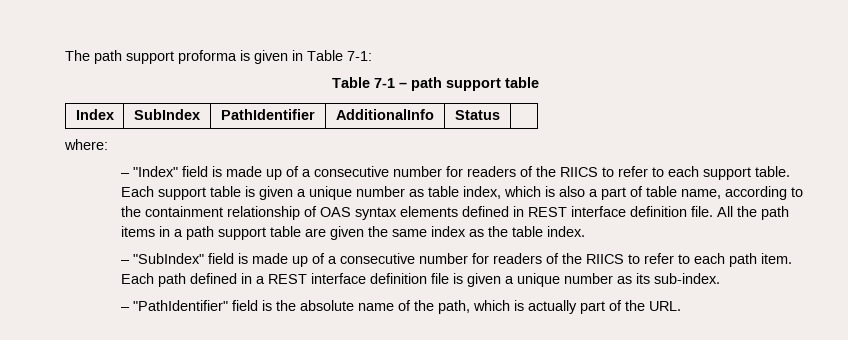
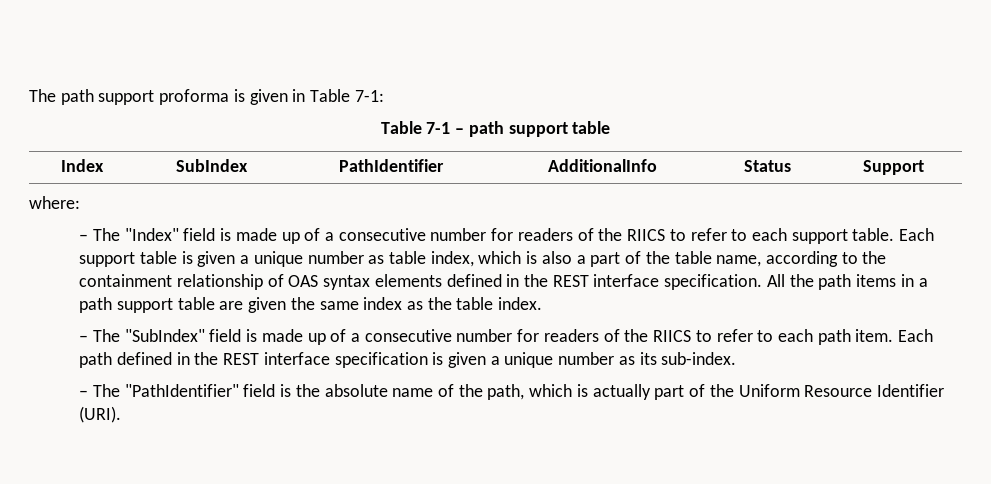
- Index | SubIndex | PathIdentifier | AdditionalInfo | Status |
+ Index | SubIndex | PathIdentifier | AdditionalInfo | Status | Support
- – "Index" field is made up of a consecutive number for readers of the RIICS to refer to each support table.
+ – The "Index" field is made up of a consecutive number for readers of the RIICS to refer to each support table.
- Each support table is given a unique number as table index, which is also a part of table name, according to the containment relationship of OAS syntax elements defined in REST interface definition file.
+ Each support table is given a unique number as table index, which is also a part of the table name, according to the containment relationship of OAS syntax elements defined in the REST interface specification.
- – "SubIndex" field is made up of a consecutive number for readers of the RIICS to refer to each path item.
+ – The "SubIndex" field is made up of a consecutive number for readers of the RIICS to refer to each path item.
- Each path defined in a REST interface definition file is given a unique number as its sub-index.
+ Each path defined in the REST interface specification is given a unique number as its sub-index.
- – "PathIdentifier" field is the absolute name of the path, which is actually part of the URL.
+ – The "PathIdentifier" field is the absolute name of the path, which is actually part of the Uniform Resource Identifier (URI).

